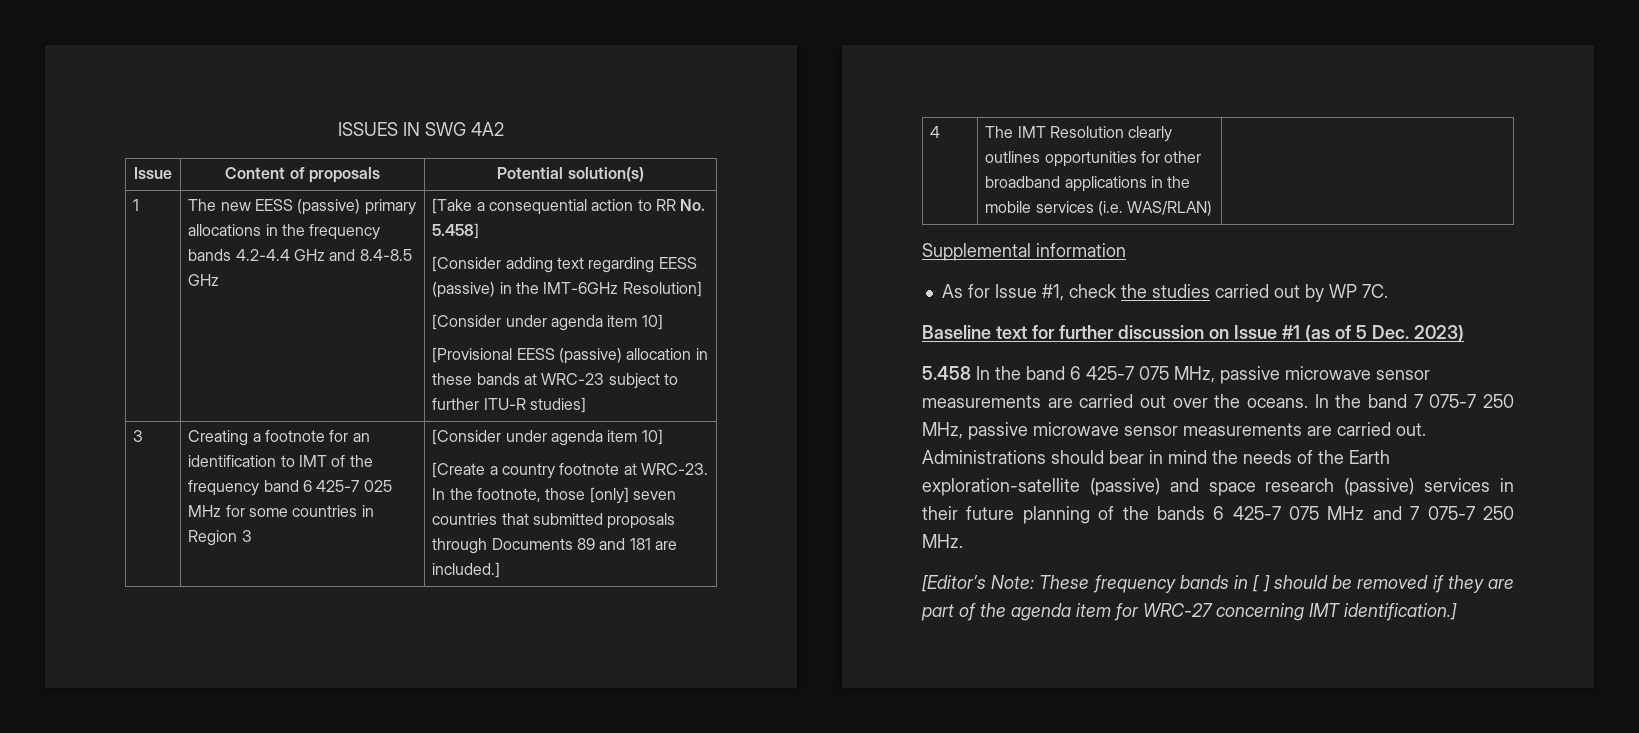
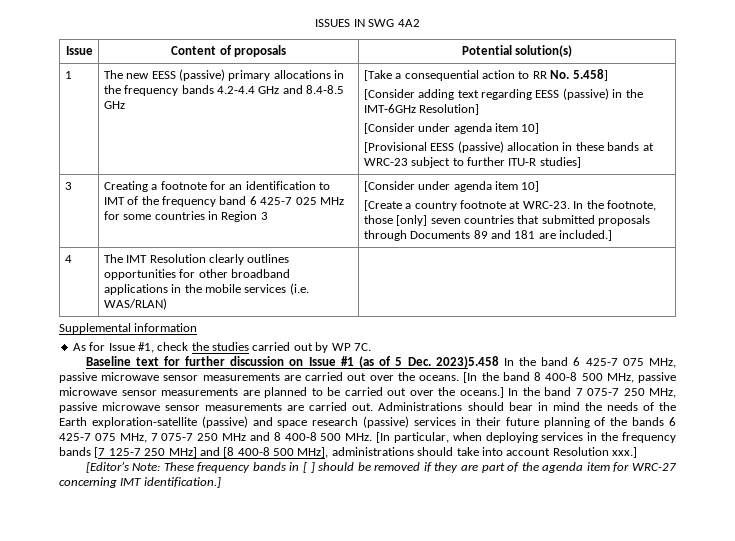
- Baseline text for further discussion on Issue #1 (as of 5 Dec. 2023)
- 5.458 In the band 6 425-7 075 MHz, passive microwave sensor measurements are carried out over the oceans.
+ Baseline text for further discussion on Issue #1 (as of 5 Dec. 2023)5.458 In the band 6 425-7 075 MHz, passive microwave sensor measurements are carried out over the oceans.
+ [In the band 8 400-8 500 MHz, passive microwave sensor measurements are planned to be carried out over the oceans.]
- Administrations should bear in mind the needs of the Earth exploration-satellite (passive) and space research (passive) services in their future planning of the bands 6 425-7 075 MHz and 7 075-7 250 MHz.
+ Administrations should bear in mind the needs of the Earth exploration-satellite (passive) and space research (passive) services in their future planning of the bands 6 425-7 075 MHz, 7 075-7 250 MHz and 8 400-8 500 MHz. [In particular, when deploying services in the frequency bands [7 125-7 250 MHz] and [8 400-8 500 MHz], administrations should take into account Resolution xxx.]

